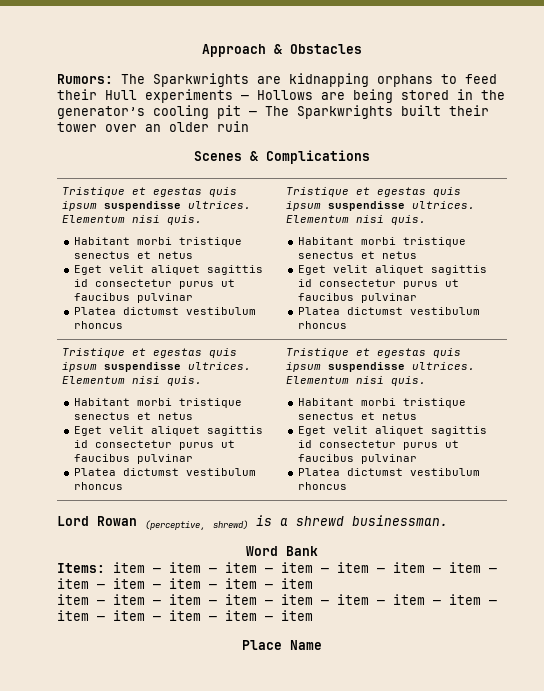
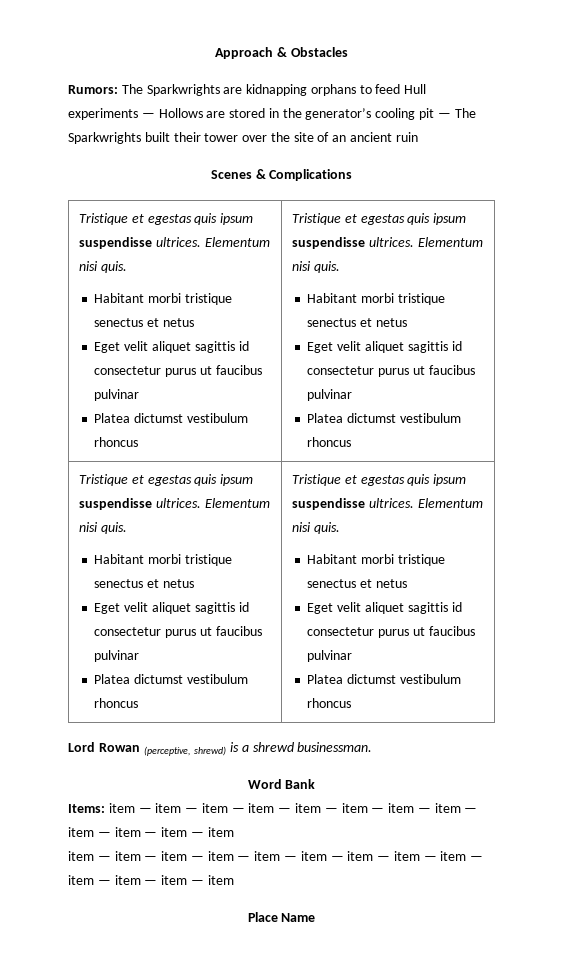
- Rumors: The Sparkwrights are kidnapping orphans to feed their Hull experiments — Hollows are being stored in the generator’s cooling pit — The Sparkwrights built their tower over an older ruin
+ Rumors: The Sparkwrights are kidnapping orphans to feed Hull experiments — Hollows are stored in the generator’s cooling pit — The Sparkwrights built their tower over the site of an ancient ruin

